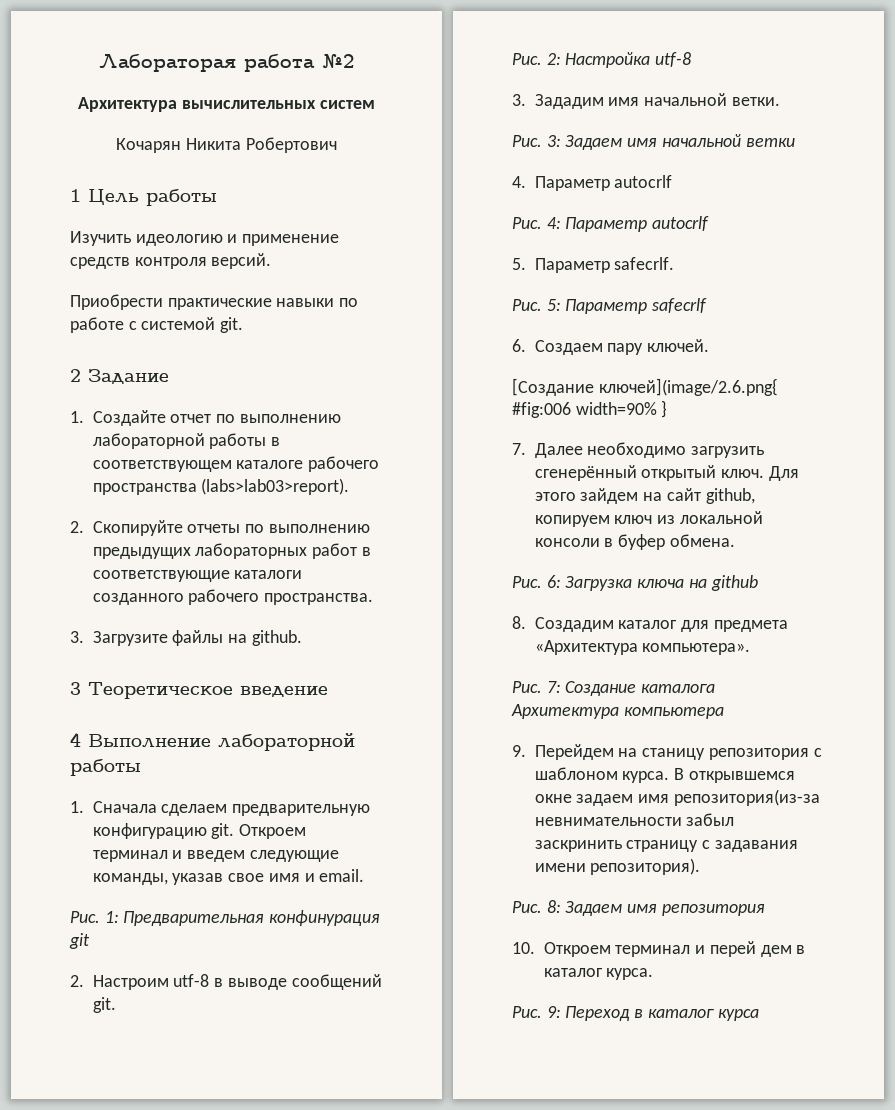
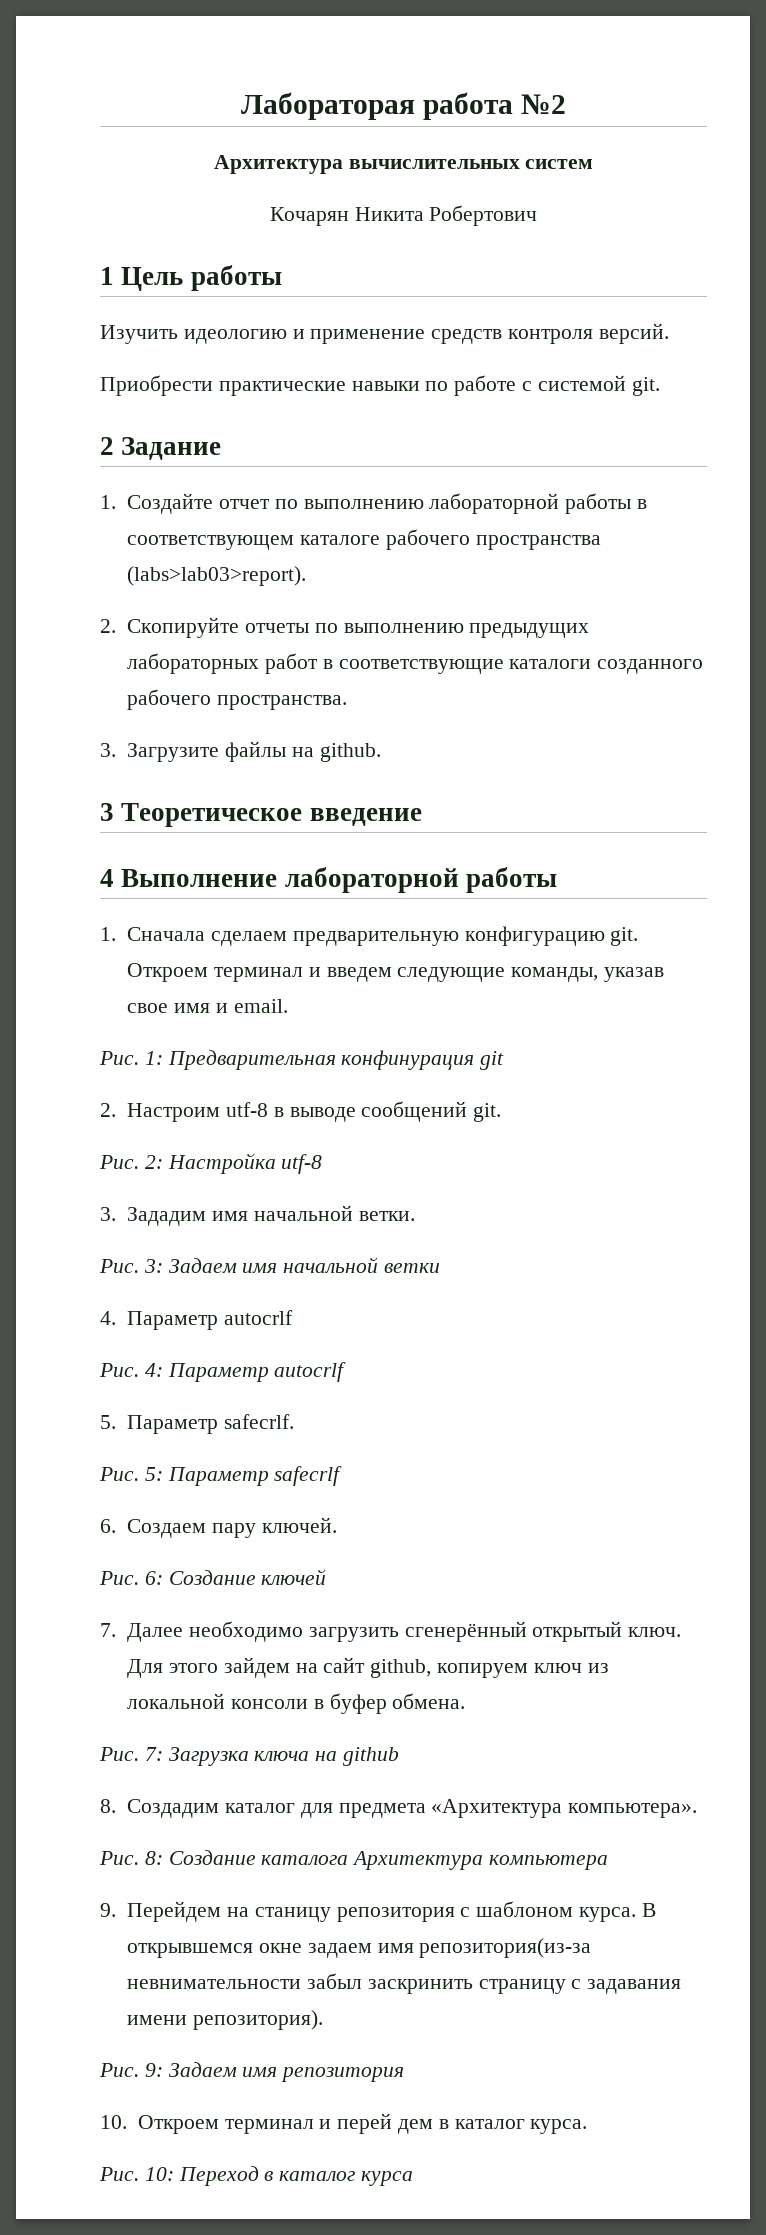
- [Создание ключей](image/2.6.png{ #fig:006 width=90% }
+ Рис. 6: Создание ключей
- Рис. 6: Загрузка ключа на github
+ Рис. 7: Загрузка ключа на github
- Рис. 7: Создание каталога Архитектура компьютера
+ Рис. 8: Создание каталога Архитектура компьютера
- Рис. 8: Задаем имя репозитория
+ Рис. 9: Задаем имя репозитория
- Рис. 9: Переход в каталог курса
+ Рис. 10: Переход в каталог курса

